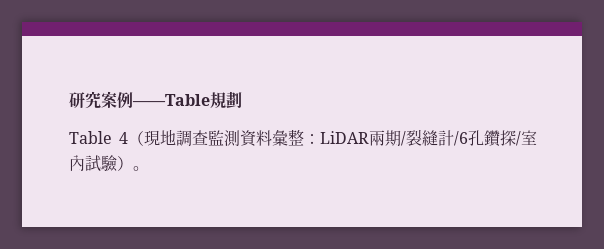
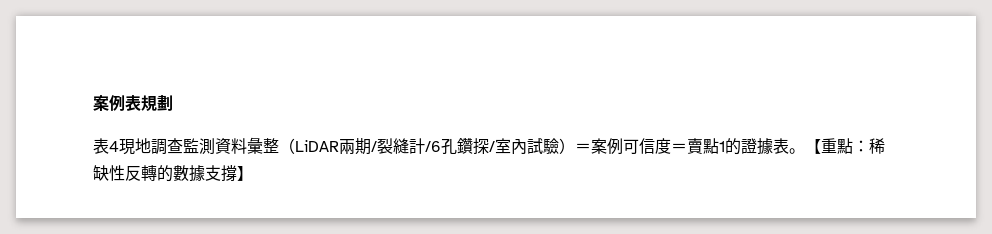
- 研究案例——Table規劃
+ 案例表規劃
- Table 4（現地調查監測資料彙整：LiDAR兩期/裂縫計/6孔鑽探/室內試驗）。
+ 表4現地調查監測資料彙整（LiDAR兩期/裂縫計/6孔鑽探/室內試驗）＝案例可信度＝賣點1的證據表。【重點：稀缺性反轉的數據支撐】

